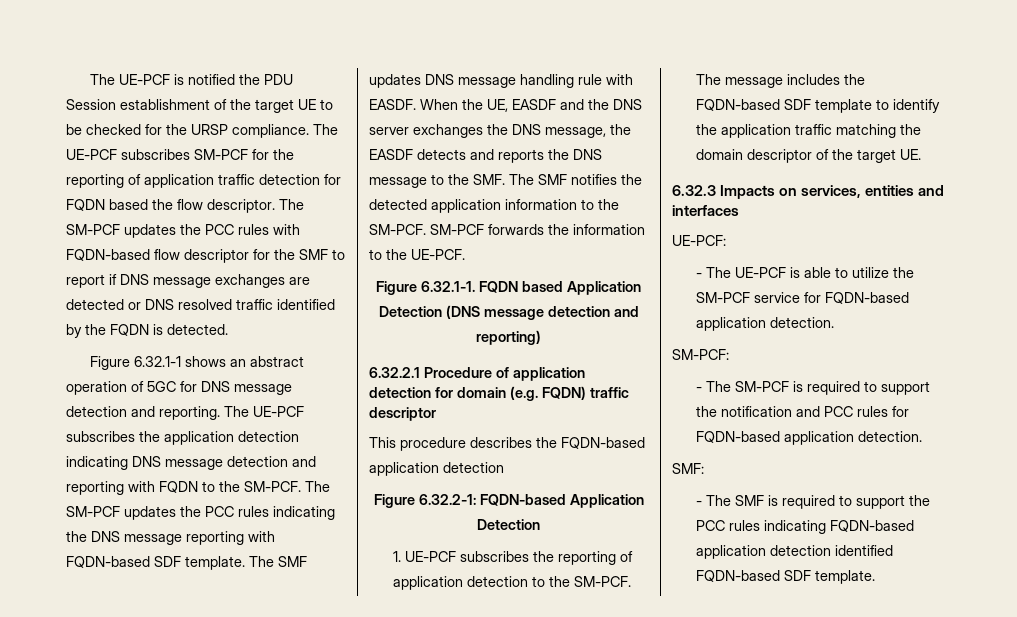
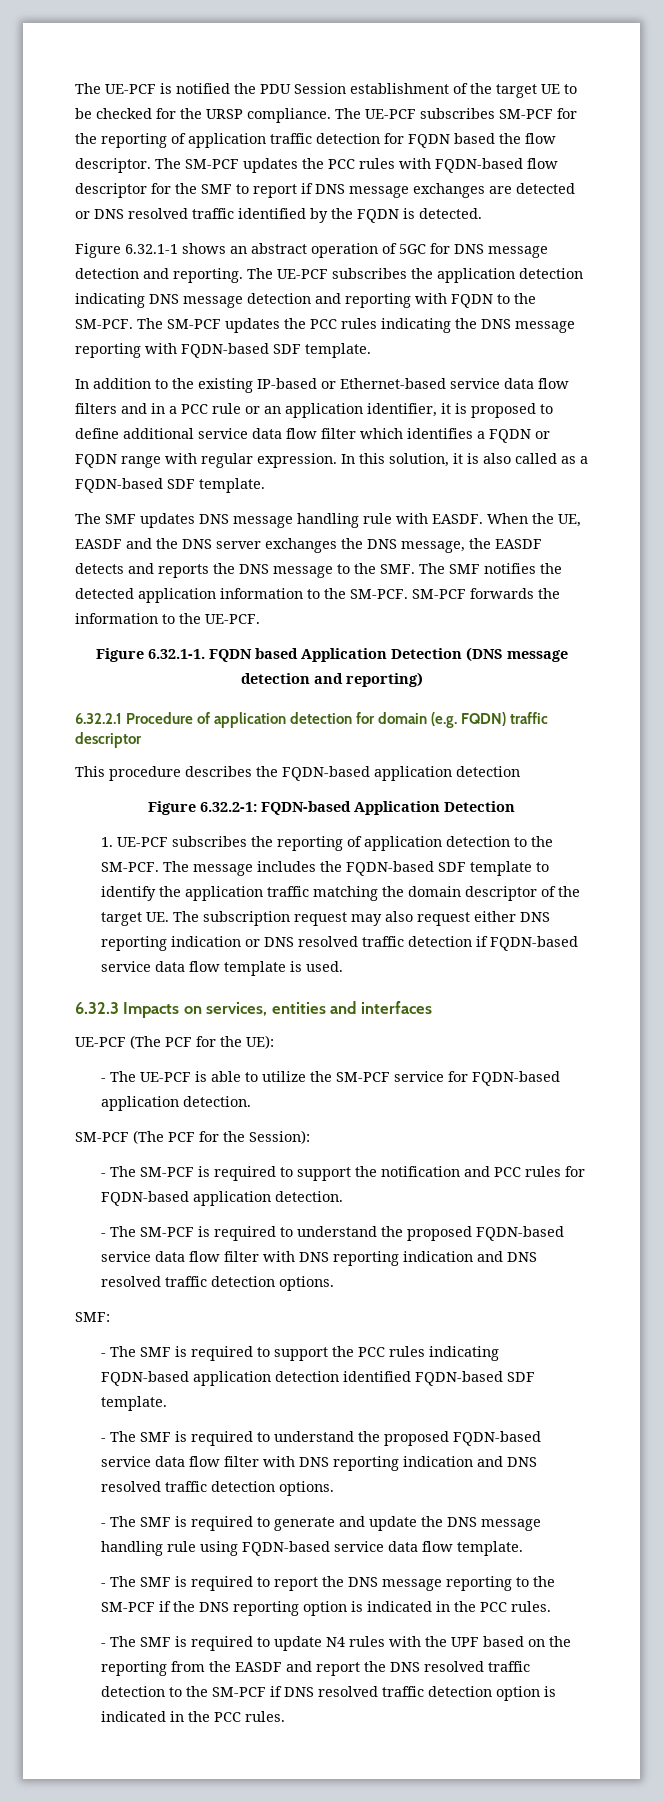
- The SM-PCF updates the PCC rules indicating the DNS message reporting with FQDN-based SDF template. The SMF updates DNS message handling rule with EASDF.
+ The SM-PCF updates the PCC rules indicating the DNS message reporting with FQDN-based SDF template.
+ In addition to the existing IP-based or Ethernet-based service data flow filters and in a PCC rule or an application identifier, it is proposed to define additional service data flow filter which identifies a FQDN or FQDN range with regular expression. In this solution, it is also called as a FQDN-based SDF template.
+ The SMF updates DNS message handling rule with EASDF.
- The message includes the FQDN-based SDF template to identify the application traffic matching the domain descriptor of the target UE.
+ The message includes the FQDN-based SDF template to identify the application traffic matching the domain descriptor of the target UE. The subscription request may also request either DNS reporting indication or DNS resolved traffic detection if FQDN-based service data flow template is used.
- UE-PCF:
+ UE-PCF (The PCF for the UE):
- SM-PCF:
+ SM-PCF (The PCF for the Session):
+ - The SM-PCF is required to understand the proposed FQDN-based service data flow filter with DNS reporting indication and DNS resolved traffic detection options.
+ - The SMF is required to understand the proposed FQDN-based service data flow filter with DNS reporting indication and DNS resolved traffic detection options.
+ - The SMF is required to generate and update the DNS message handling rule using FQDN-based service data flow template.
+ - The SMF is required to report the DNS message reporting to the SM-PCF if the DNS reporting option is indicated in the PCC rules.
+ - The SMF is required to update N4 rules with the UPF based on the reporting from the EASDF and report the DNS resolved traffic detection to the SM-PCF if DNS resolved traffic detection option is indicated in the PCC rules.

